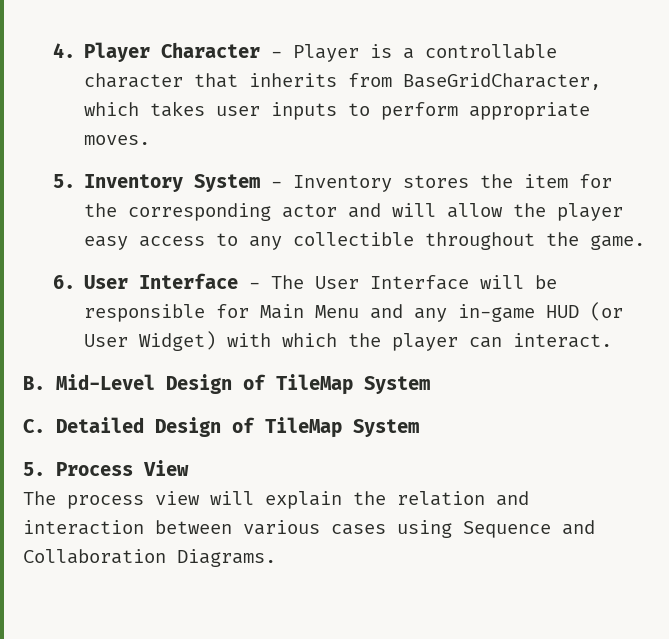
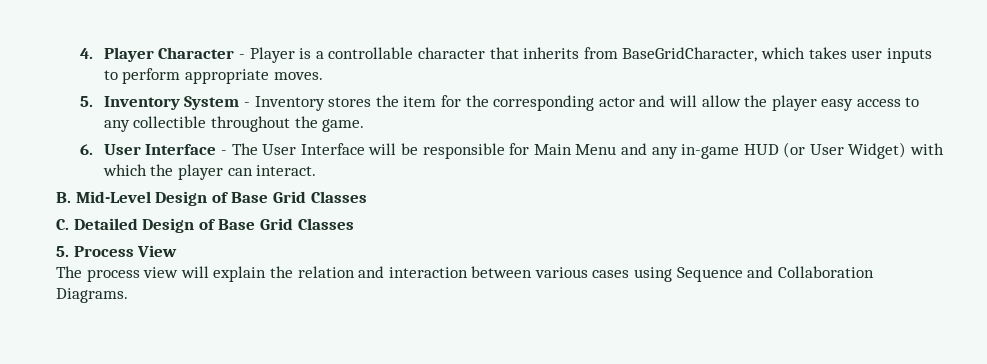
- B. Mid-Level Design of TileMap System
+ B. Mid-Level Design of Base Grid Classes
- C. Detailed Design of TileMap System
+ C. Detailed Design of Base Grid Classes

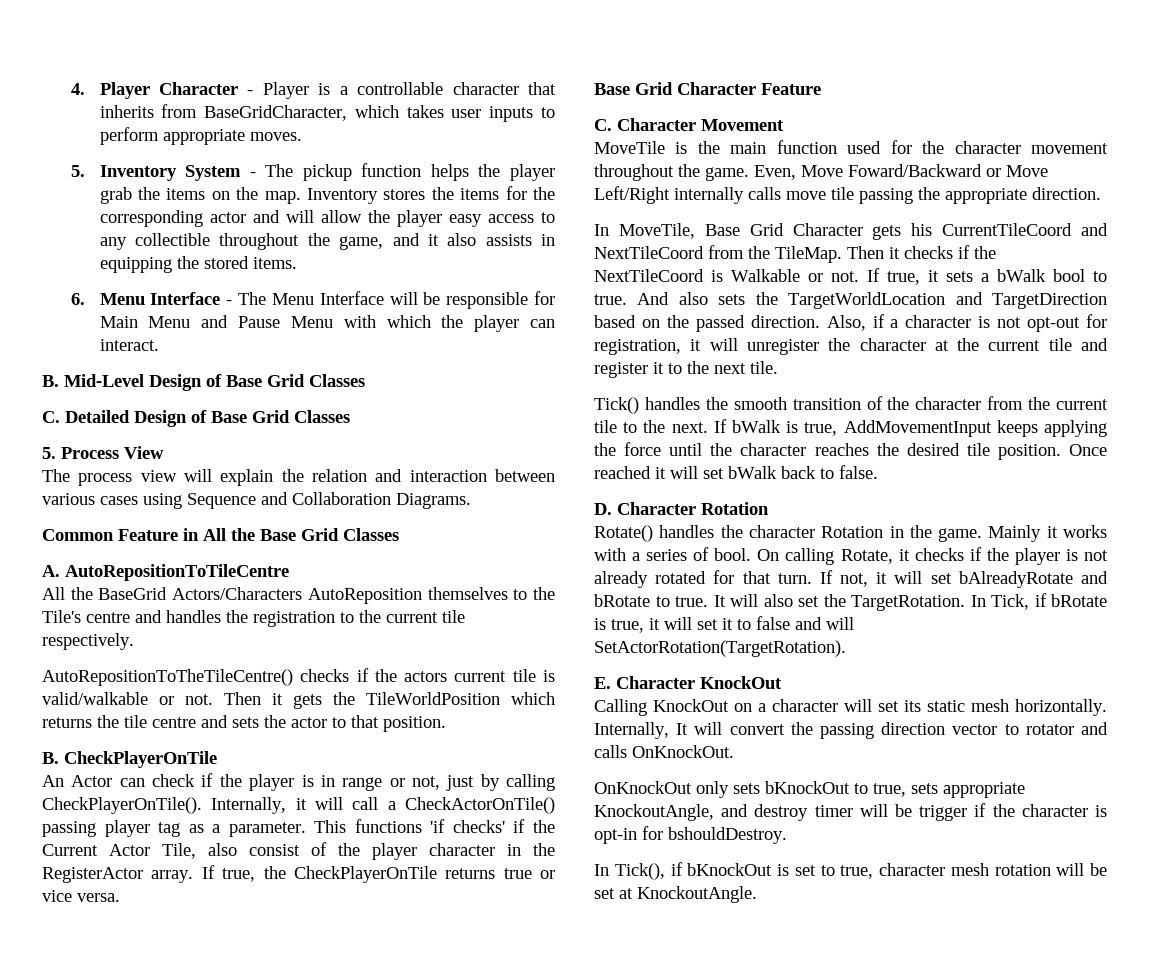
- 5. Inventory System - Inventory stores the item for the corresponding actor and will allow the player easy access to any collectible throughout the game.
+ 5. Inventory System - The pickup function helps the player grab the items on the map. Inventory stores the items for the corresponding actor and will allow the player easy access to any collectible throughout the game, and it also assists in equipping the stored items.
- 6. User Interface - The User Interface will be responsible for Main Menu and any in-game HUD (or User Widget) with which the player can interact.
+ 6. Menu Interface - The Menu Interface will be responsible for Main Menu and Pause Menu with which the player can interact.
+ Common Feature in All the Base Grid Classes
+ A. AutoRepositionToTileCentre
+ All the BaseGrid Actors/Characters AutoReposition themselves to the Tile's centre and handles the registration to the current tile respectively.
+ AutoRepositionToTheTileCentre() checks if the actors current tile is valid/walkable or not. Then it gets the TileWorldPosition which returns the tile centre and sets the actor to that position.
+ B. CheckPlayerOnTile
+ An Actor can check if the player is in range or not, just by calling CheckPlayerOnTile(). Internally, it will call a CheckActorOnTile() passing player tag as a parameter. This functions 'if checks' if the Current Actor Tile, also consist of the player character in the RegisterActor array. If true, the CheckPlayerOnTile returns true or vice versa.
+ Base Grid Character Feature
+ C. Character Movement
+ MoveTile is the main function used for the character movement throughout the game. Even, Move Foward/Backward or Move Left/Right internally calls move tile passing the appropriate direction.
+ In MoveTile, Base Grid Character gets his CurrentTileCoord and NextTileCoord from the TileMap. Then it checks if the NextTileCoord is Walkable or not. If true, it sets a bWalk bool to true. And also sets the TargetWorldLocation and TargetDirection based on the passed direction. Also, if a character is not opt-out for registration, it will unregister the character at the current tile and register it to the next tile.
+ Tick() handles the smooth transition of the character from the current tile to the next. If bWalk is true, AddMovementInput keeps applying the force until the character reaches the desired tile position. Once reached it will set bWalk back to false.
+ D. Character Rotation
+ Rotate() handles the character Rotation in the game. Mainly it works with a series of bool. On calling Rotate, it checks if the player is not already rotated for that turn. If not, it will set bAlreadyRotate and bRotate to true. It will also set the TargetRotation. In Tick, if bRotate is true, it will set it to false and will SetActorRotation(TargetRotation).
+ E. Character KnockOut
+ Calling KnockOut on a character will set its static mesh horizontally. Internally, It will convert the passing direction vector to rotator and calls OnKnockOut.
+ OnKnockOut only sets bKnockOut to true, sets appropriate KnockoutAngle, and destroy timer will be trigger if the character is opt-in for bshouldDestroy.
+ In Tick(), if bKnockOut is set to true, character mesh rotation will be set at KnockoutAngle.

